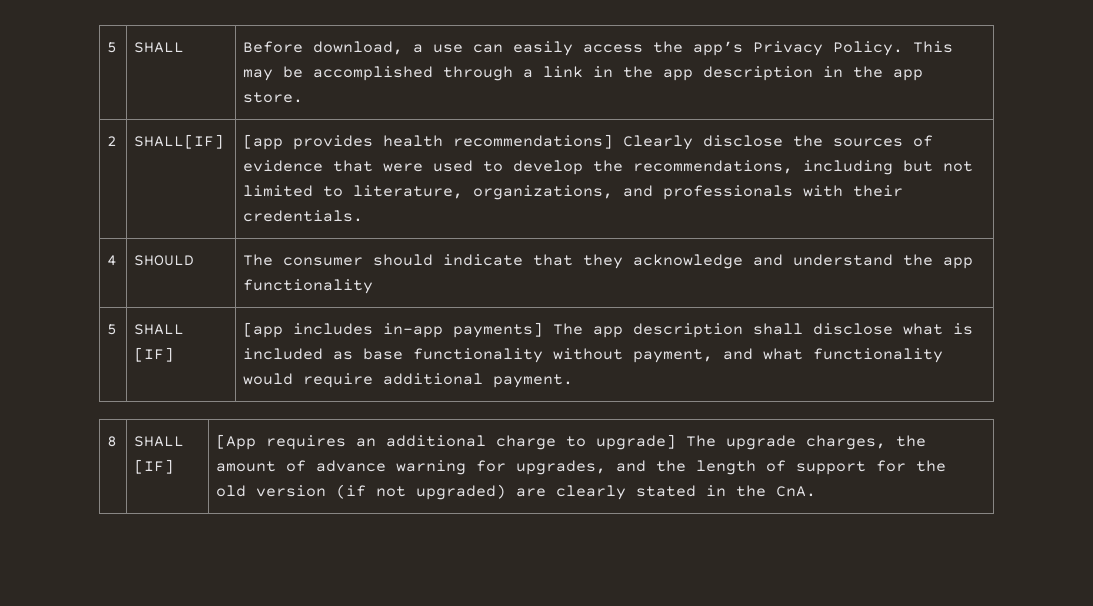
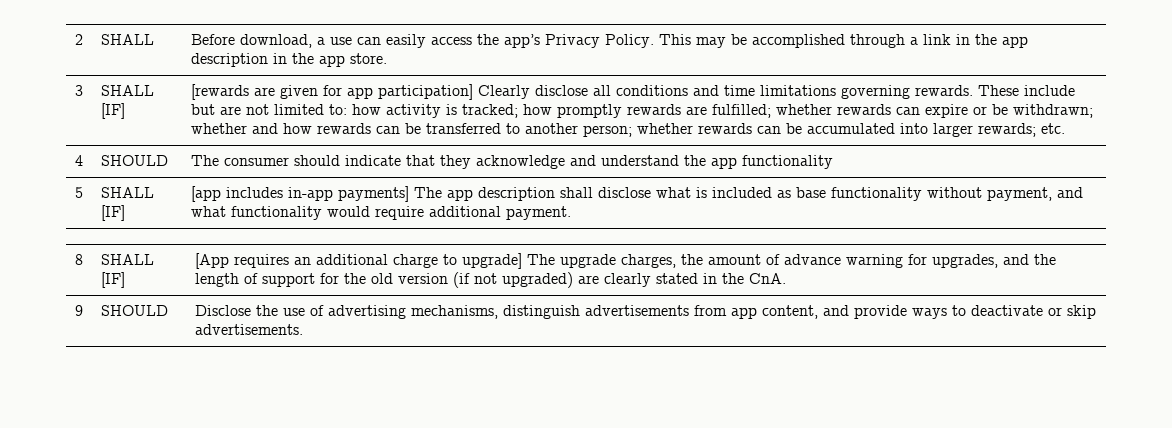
- 5 | SHALL | Before download, a use can easily access the app’s Privacy Policy. This may be accomplished through a link in the app description in the app store.
+ 2 | SHALL | Before download, a use can easily access the app’s Privacy Policy. This may be accomplished through a link in the app description in the app store.
- 2 | SHALL[IF] | [app provides health recommendations] Clearly disclose the sources of evidence that were used to develop the recommendations, including but not limited to literature, organizations, and professionals with their credentials.
+ 3 | SHALL [IF] | [rewards are given for app participation] Clearly disclose all conditions and time limitations governing rewards. These include but are not limited to: how activity is tracked; how promptly rewards are fulfilled; whether rewards can expire or be withdrawn; whether and how rewards can be transferred to another person; whether rewards can be accumulated into larger rewards; etc.
+ 9 | SHOULD | Disclose the use of advertising mechanisms, distinguish advertisements from app content, and provide ways to deactivate or skip advertisements.

